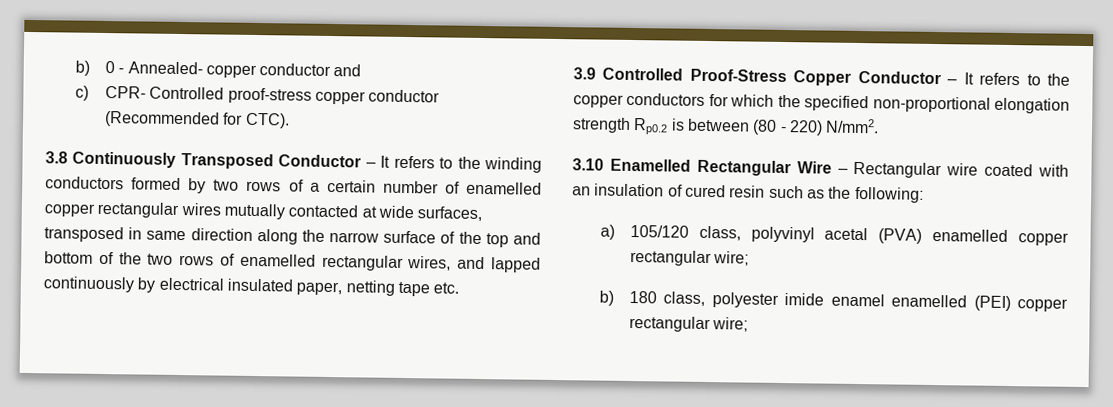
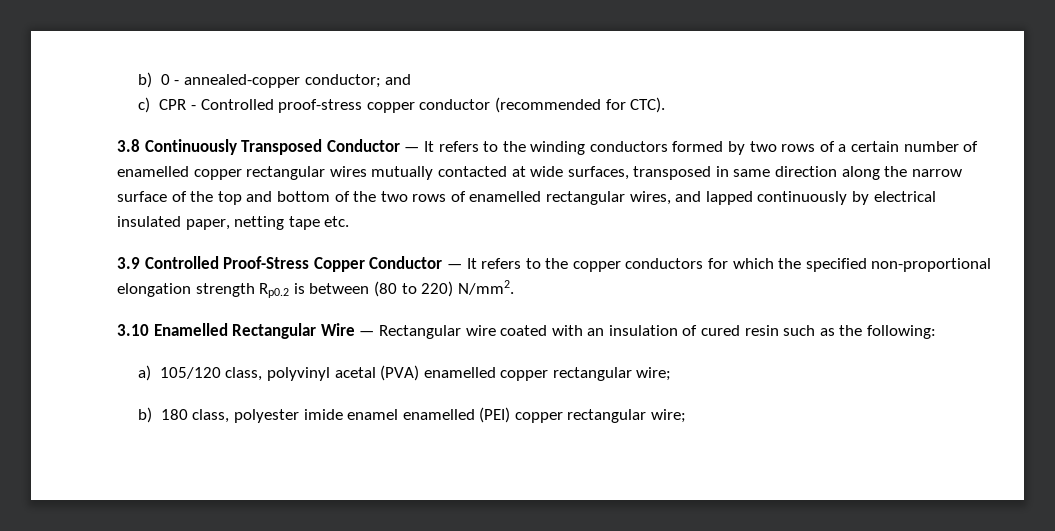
- b) 0 - Annealed- copper conductor and
+ b) 0 - annealed-copper conductor; and
- c) CPR- Controlled proof-stress copper conductor (Recommended for CTC).
+ c) CPR - Controlled proof-stress copper conductor (recommended for CTC).
- 3.8 Continuously Transposed Conductor – It refers to the winding conductors formed by two rows of a certain number of enamelled copper rectangular wires mutually contacted at wide surfaces, transposed in same direction along the narrow surface of the top and bottom of the two rows of enamelled rectangular wires, and lapped continuously by electrical insulated paper, netting tape etc.
+ 3.8 Continuously Transposed Conductor — It refers to the winding conductors formed by two rows of a certain number of enamelled copper rectangular wires mutually contacted at wide surfaces, transposed in same direction along the narrow surface of the top and bottom of the two rows of enamelled rectangular wires, and lapped continuously by electrical insulated paper, netting tape etc.
- 3.9 Controlled Proof-Stress Copper Conductor – It refers to the copper conductors for which the specified non-proportional elongation strength Rp0.2 is between (80 - 220) N/mm2.
+ 3.9 Controlled Proof-Stress Copper Conductor — It refers to the copper conductors for which the specified non-proportional elongation strength Rp0.2 is between (80 to 220) N/mm2.
- 3.10 Enamelled Rectangular Wire – Rectangular wire coated with an insulation of cured resin such as the following:
+ 3.10 Enamelled Rectangular Wire — Rectangular wire coated with an insulation of cured resin such as the following:

